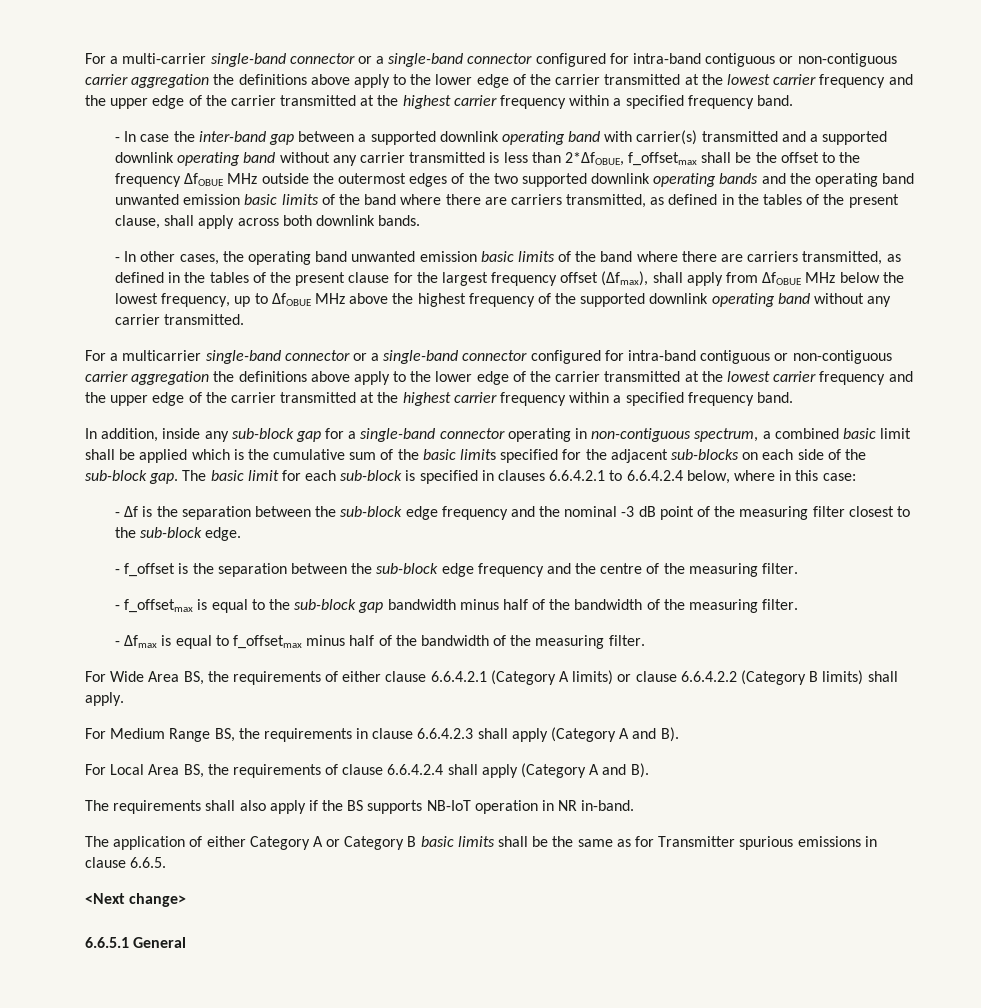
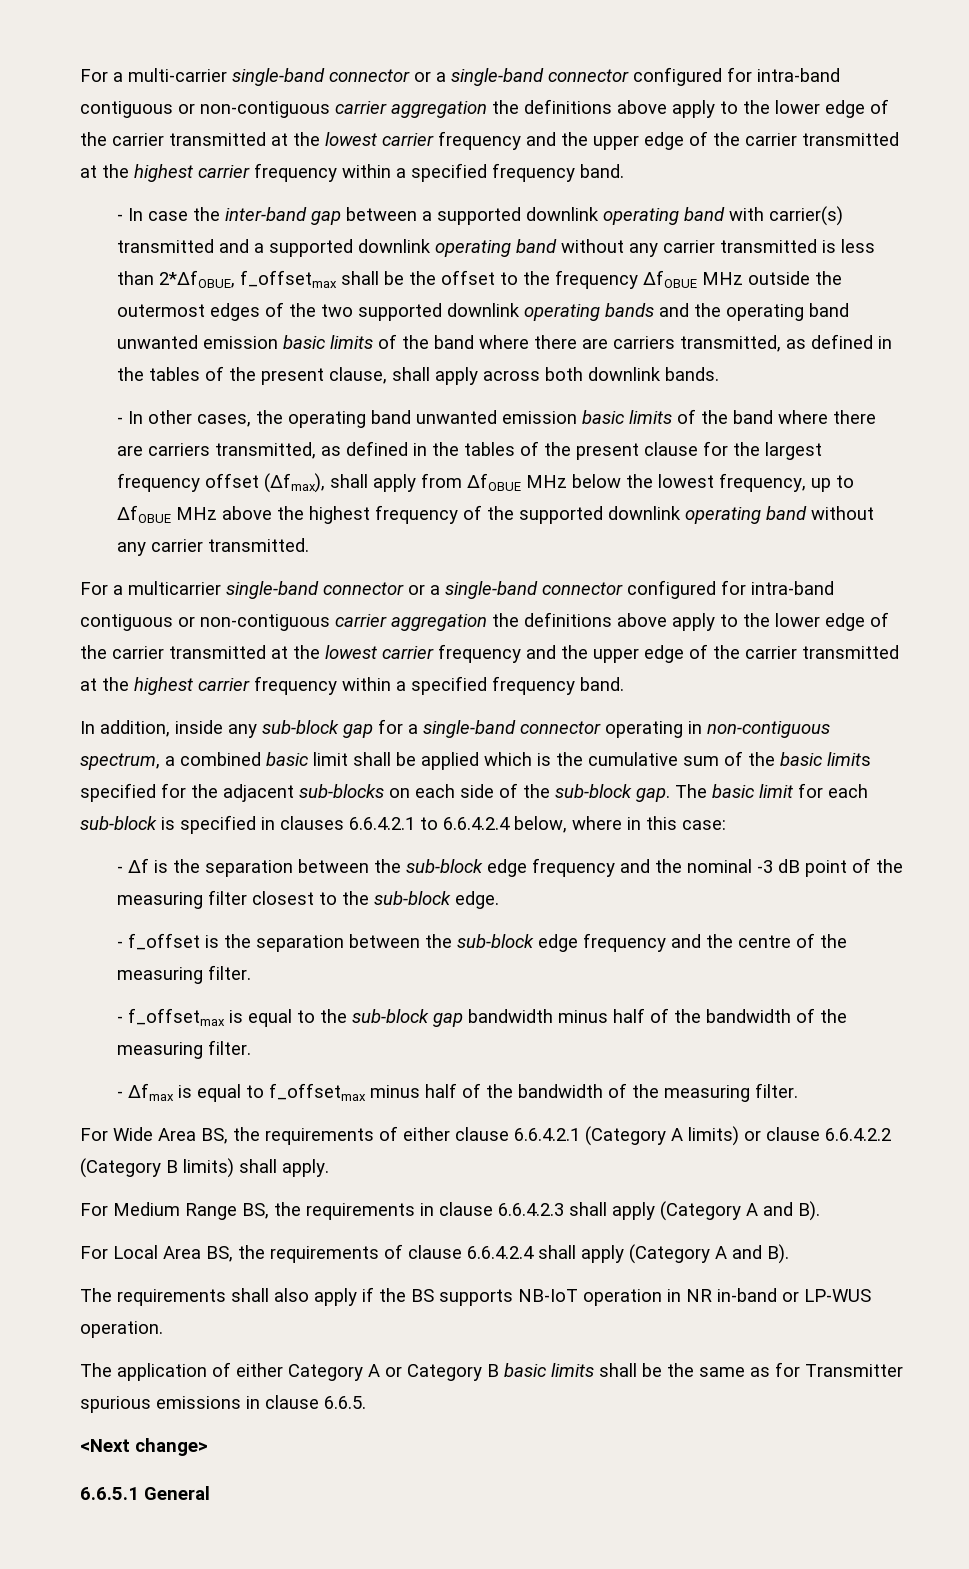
- The requirements shall also apply if the BS supports NB-IoT operation in NR in-band.
+ The requirements shall also apply if the BS supports NB-IoT operation in NR in-band or LP-WUS operation.

